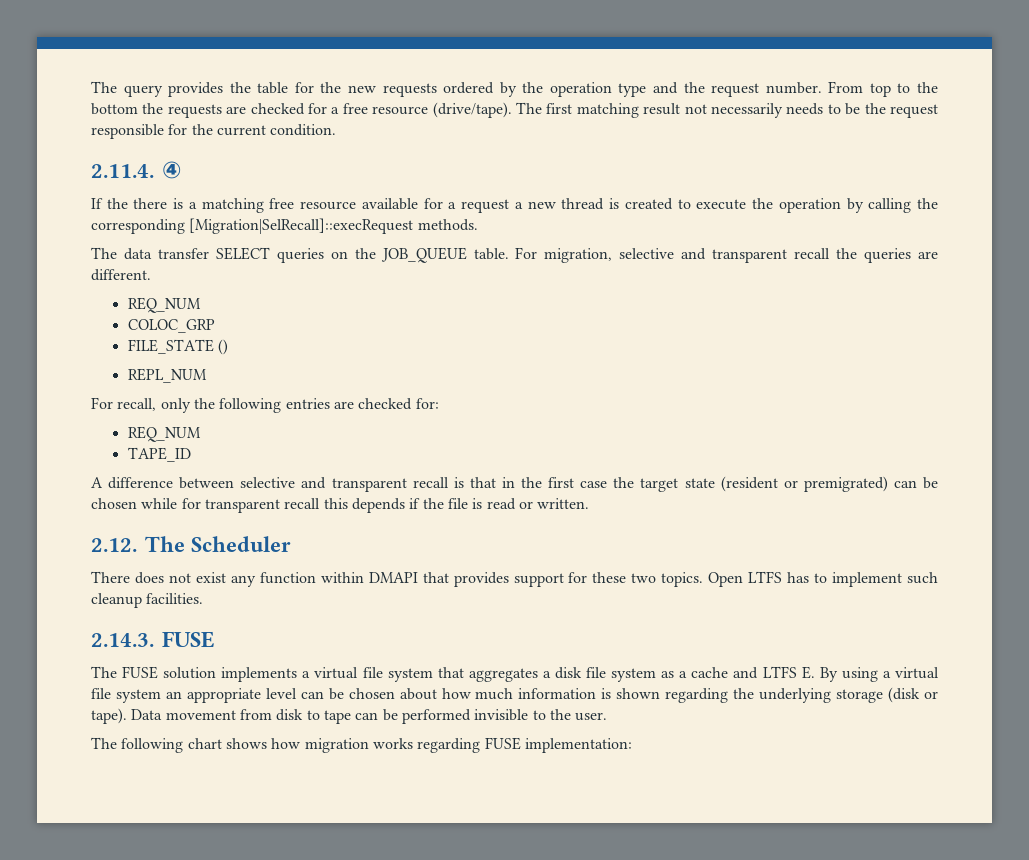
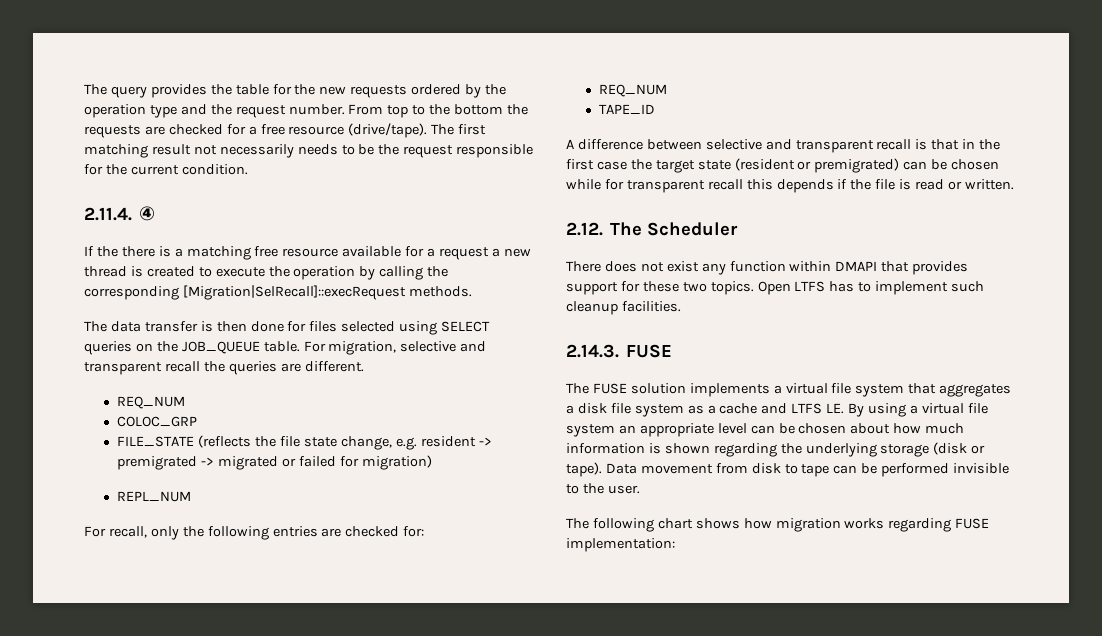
- The data transfer SELECT queries on the JOB_QUEUE table.
+ The data transfer is then done for files selected using SELECT queries on the JOB_QUEUE table.
- FILE_STATE ()
+ FILE_STATE (reflects the file state change, e.g. resident -> premigrated -> migrated or failed for migration)
- The FUSE solution implements a virtual file system that aggregates a disk file system as a cache and LTFS E. By using a virtual file system an appropriate level can be chosen about how much information is shown regarding the underlying storage (disk or tape).
+ The FUSE solution implements a virtual file system that aggregates a disk file system as a cache and LTFS LE. By using a virtual file system an appropriate level can be chosen about how much information is shown regarding the underlying storage (disk or tape).

